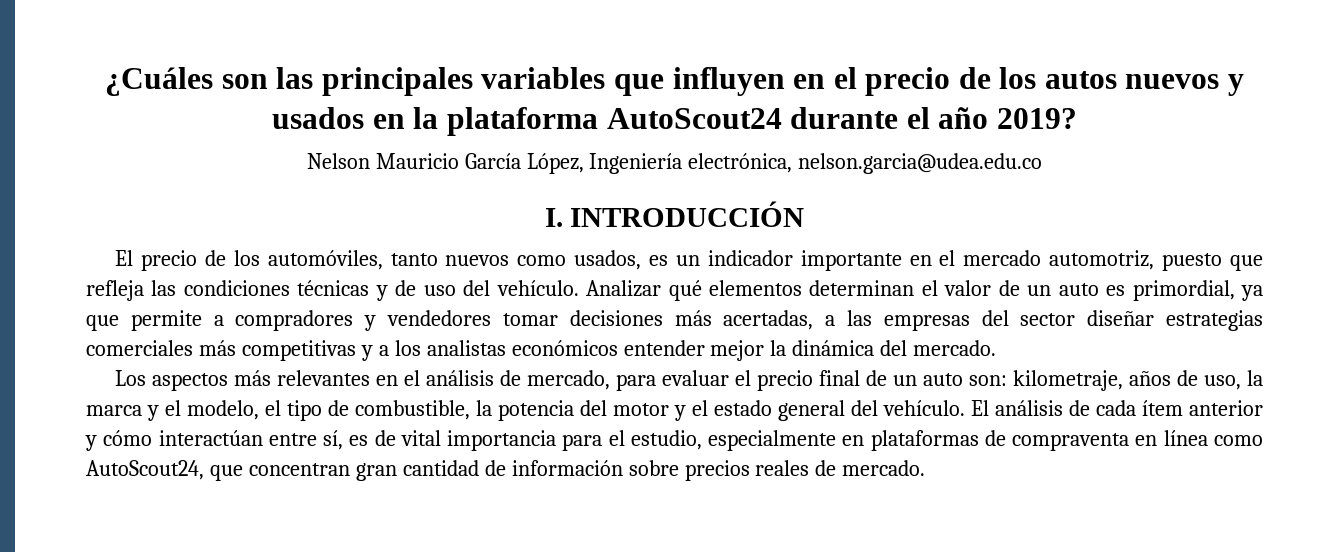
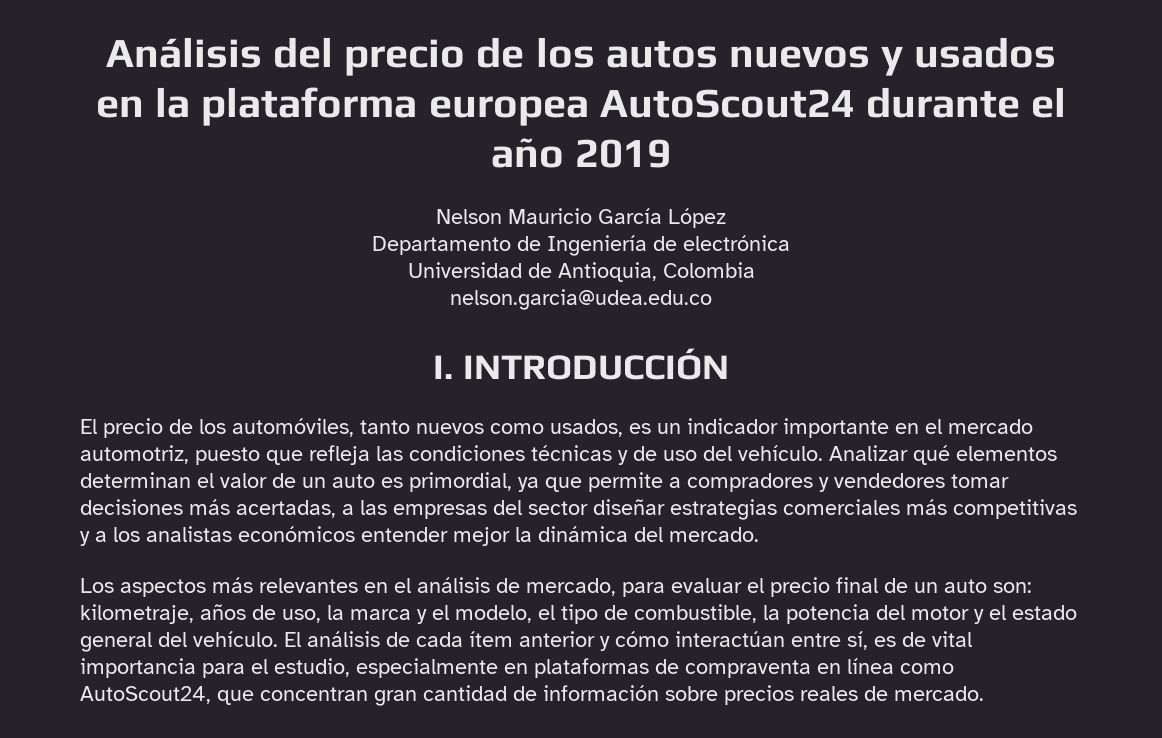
- ¿Cuáles son las principales variables que influyen en el precio de los autos nuevos y usados en la plataforma AutoScout24 durante el año 2019?
+ Análisis del precio de los autos nuevos y usados en la plataforma europea AutoScout24 durante el año 2019
- Nelson Mauricio García López, Ingeniería electrónica, nelson.garcia@udea.edu.co
+ Nelson Mauricio García López
+ Departamento de Ingeniería de electrónica
+ Universidad de Antioquia, Colombia
+ nelson.garcia@udea.edu.co

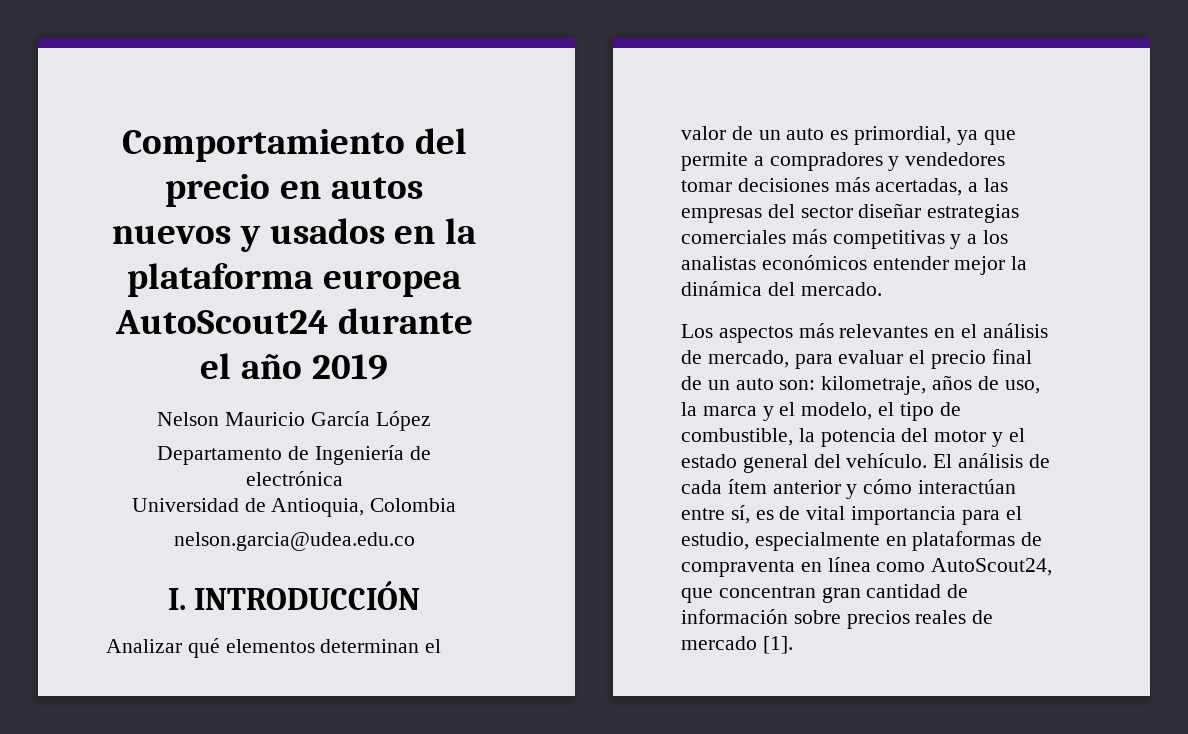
- Análisis del precio de los autos nuevos y usados en la plataforma europea AutoScout24 durante el año 2019
+ Comportamiento del precio en autos nuevos y usados en la plataforma europea AutoScout24 durante el año 2019
- El precio de los automóviles, tanto nuevos como usados, es un indicador importante en el mercado automotriz, puesto que refleja las condiciones técnicas y de uso del vehículo.
- El análisis de cada ítem anterior y cómo interactúan entre sí, es de vital importancia para el estudio, especialmente en plataformas de compraventa en línea como AutoScout24, que concentran gran cantidad de información sobre precios reales de mercado.
+ El análisis de cada ítem anterior y cómo interactúan entre sí, es de vital importancia para el estudio, especialmente en plataformas de compraventa en línea como AutoScout24, que concentran gran cantidad de información sobre precios reales de mercado [1].

